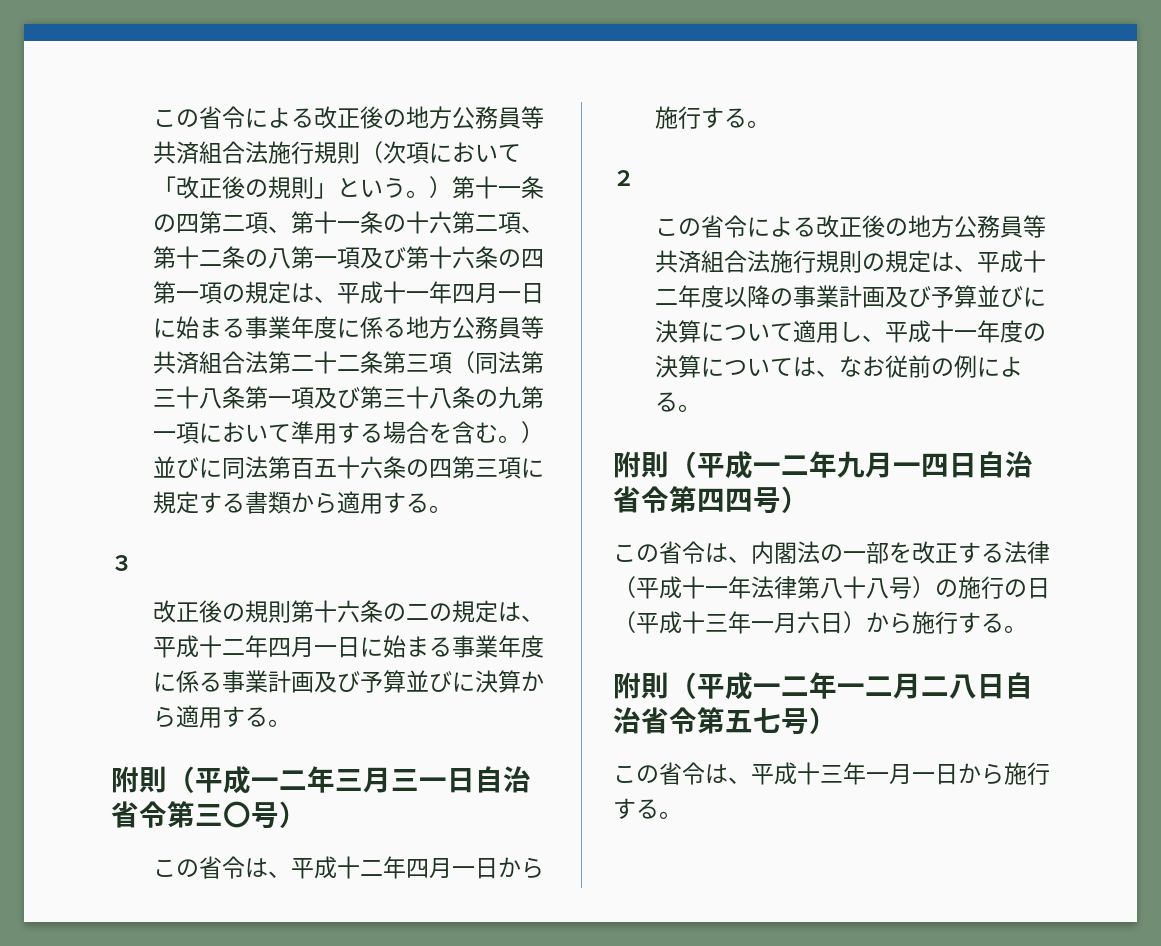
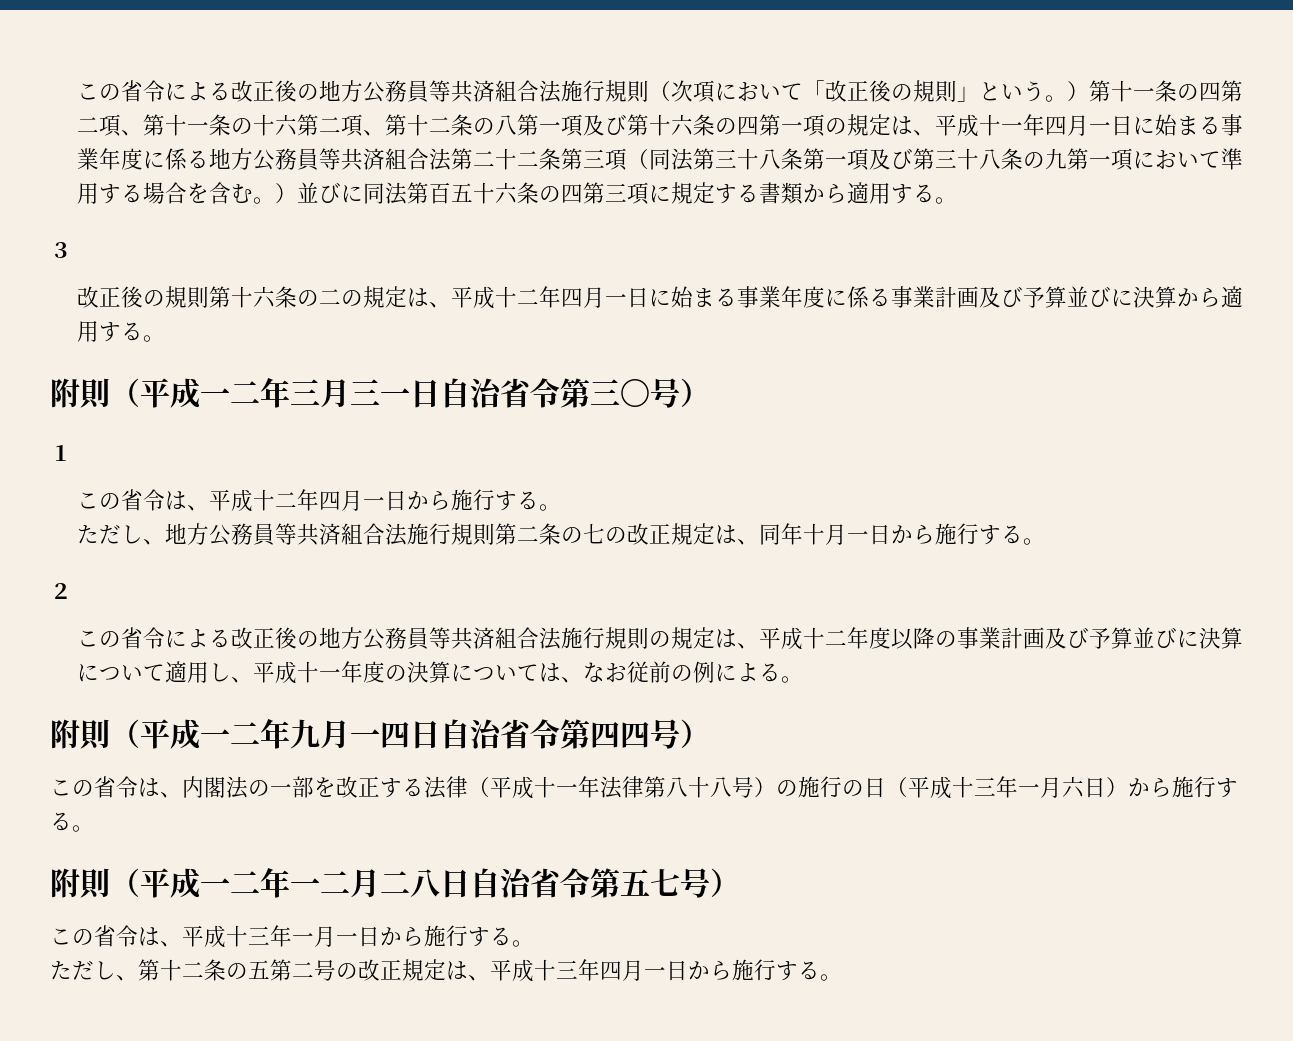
+ １
+ ただし、地方公務員等共済組合法施行規則第二条の七の改正規定は、同年十月一日から施行する。
+ ただし、第十二条の五第二号の改正規定は、平成十三年四月一日から施行する。

